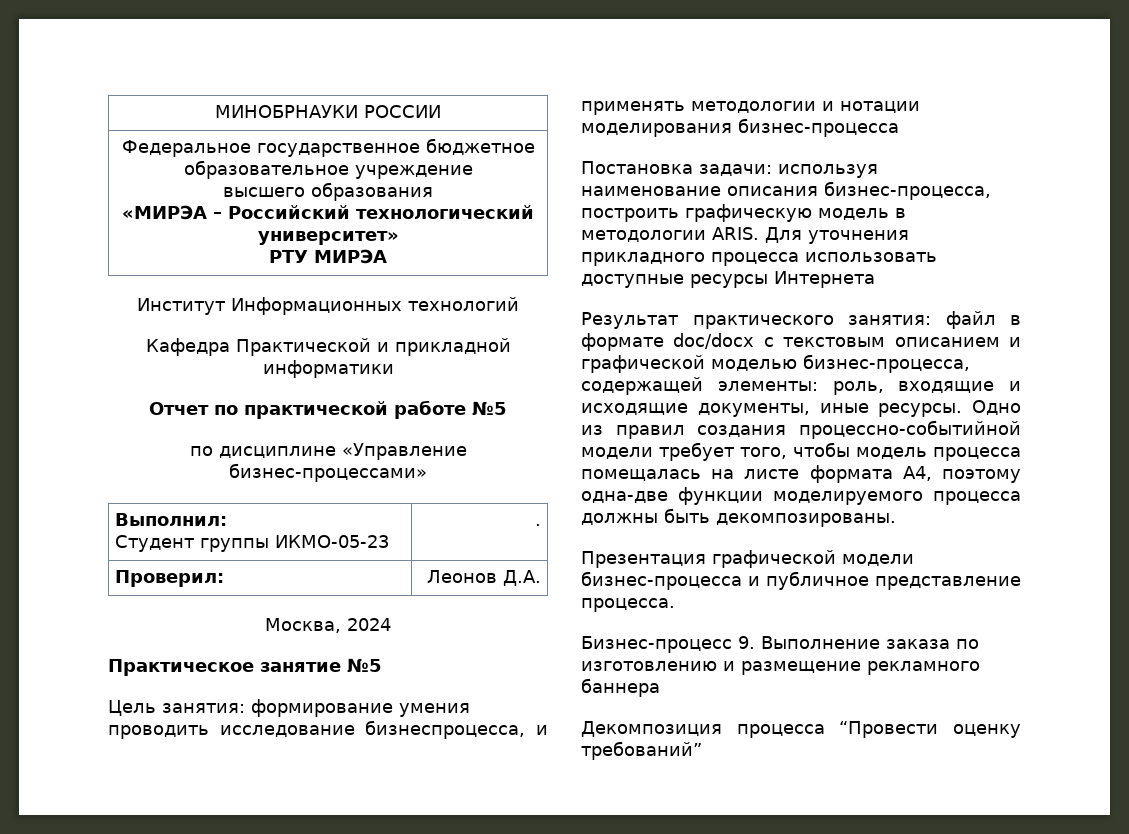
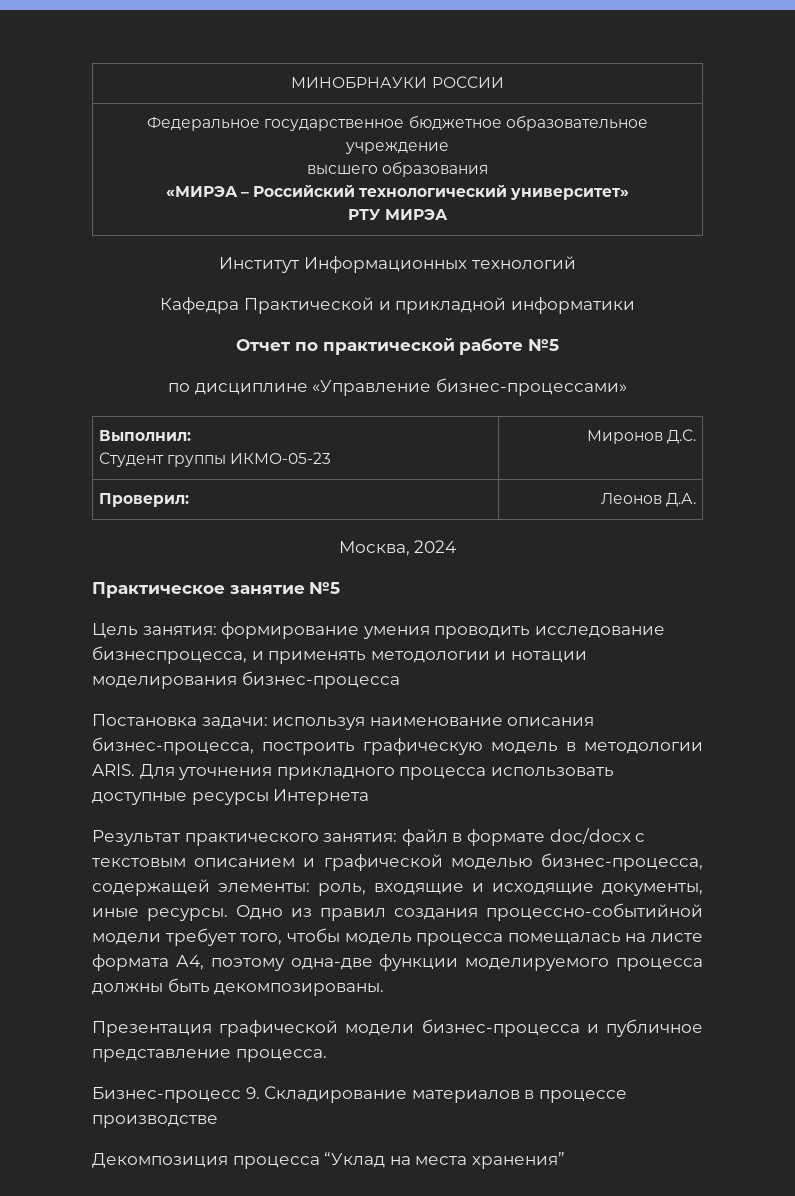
  Выполнил:
- Студент группы ИКМО-05-23 | .
+ Студент группы ИКМО-05-23 | Миронов Д.С.
- Бизнес-процесс 9. Выполнение заказа по изготовлению и размещение рекламного баннера
- Декомпозиция процесса “Провести оценку требований”
+ Бизнес-процесс 9. Складирование материалов в процессе производстве
+ Декомпозиция процесса “Уклад на места хранения”

